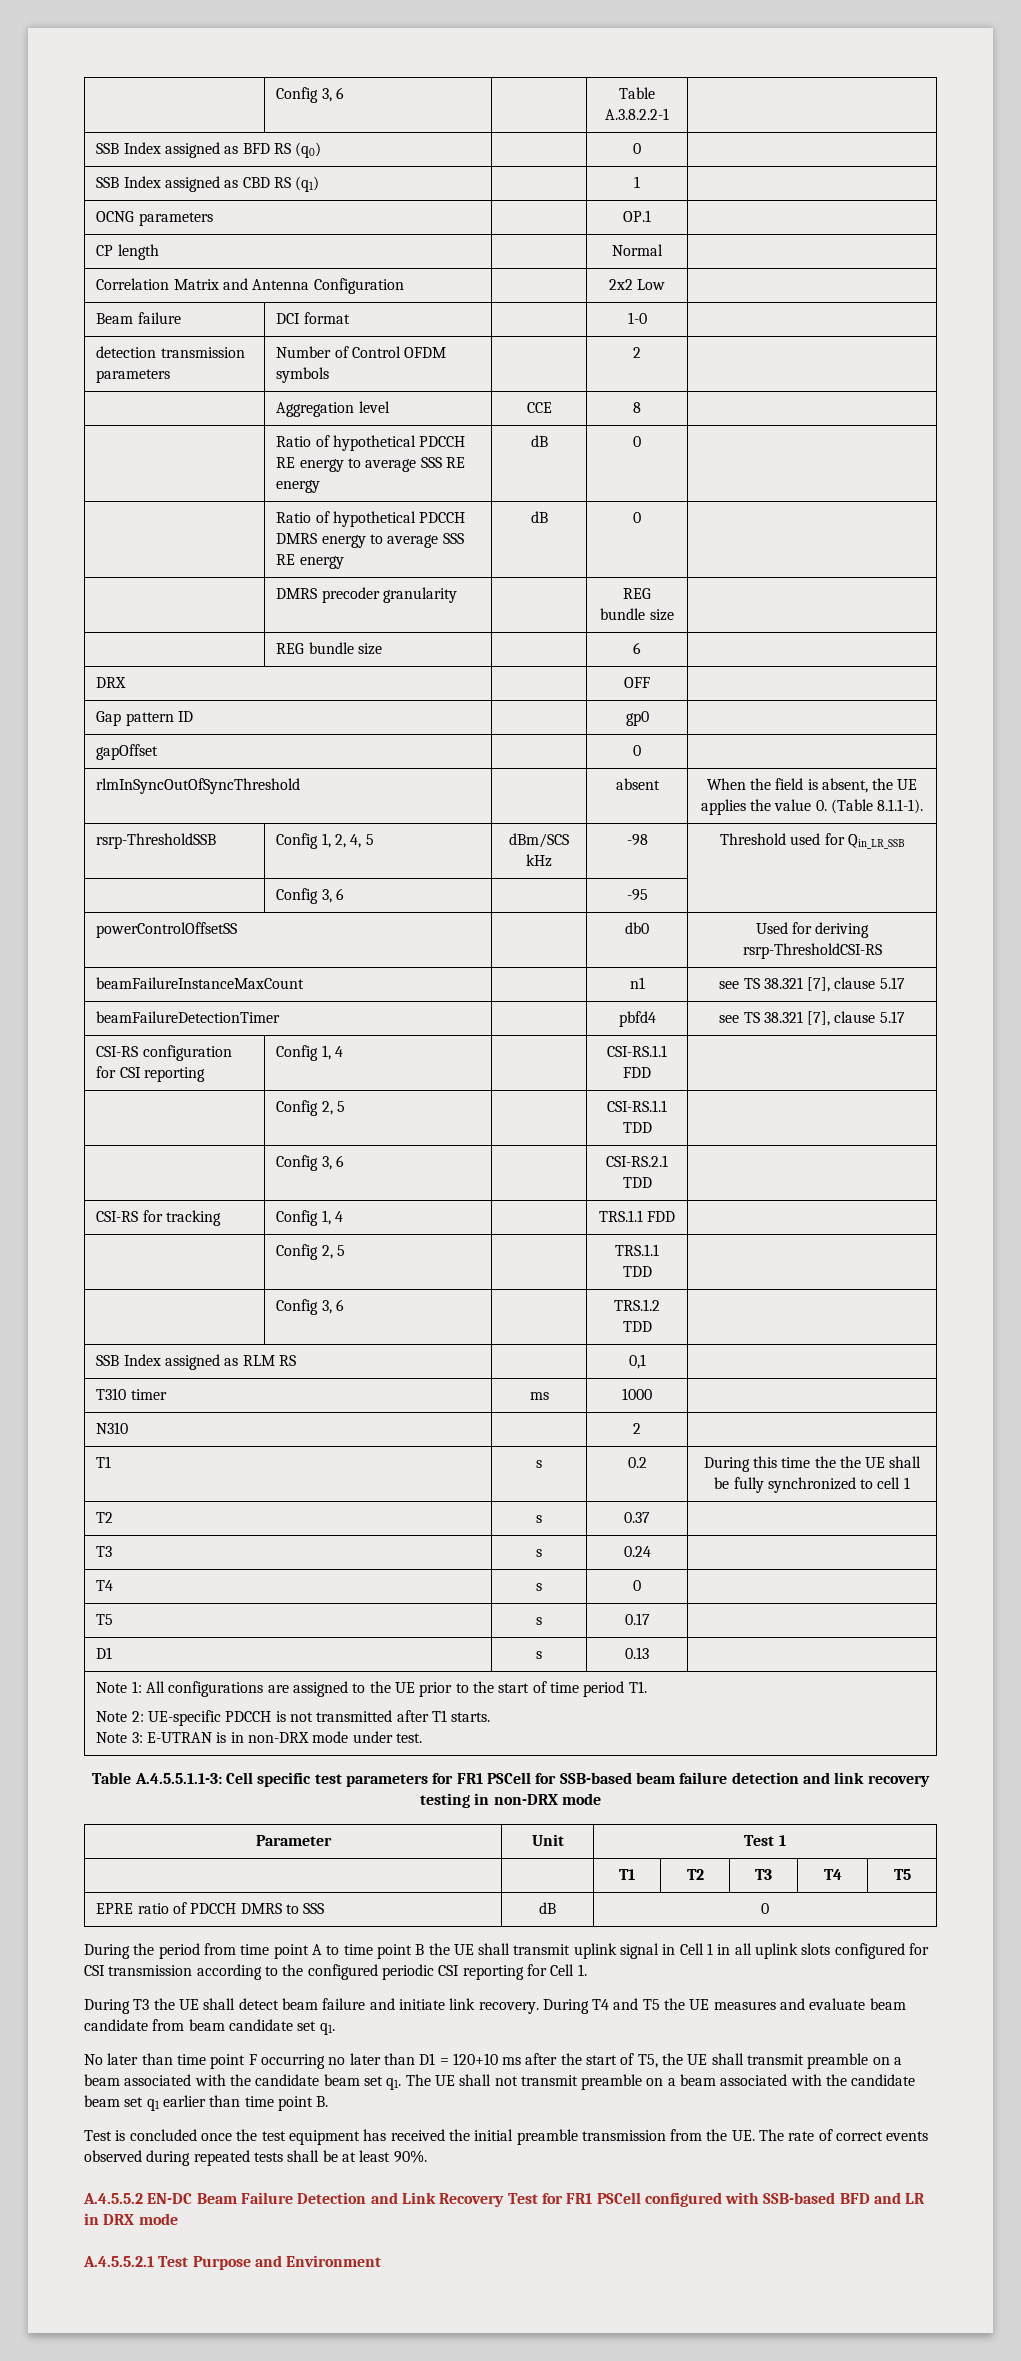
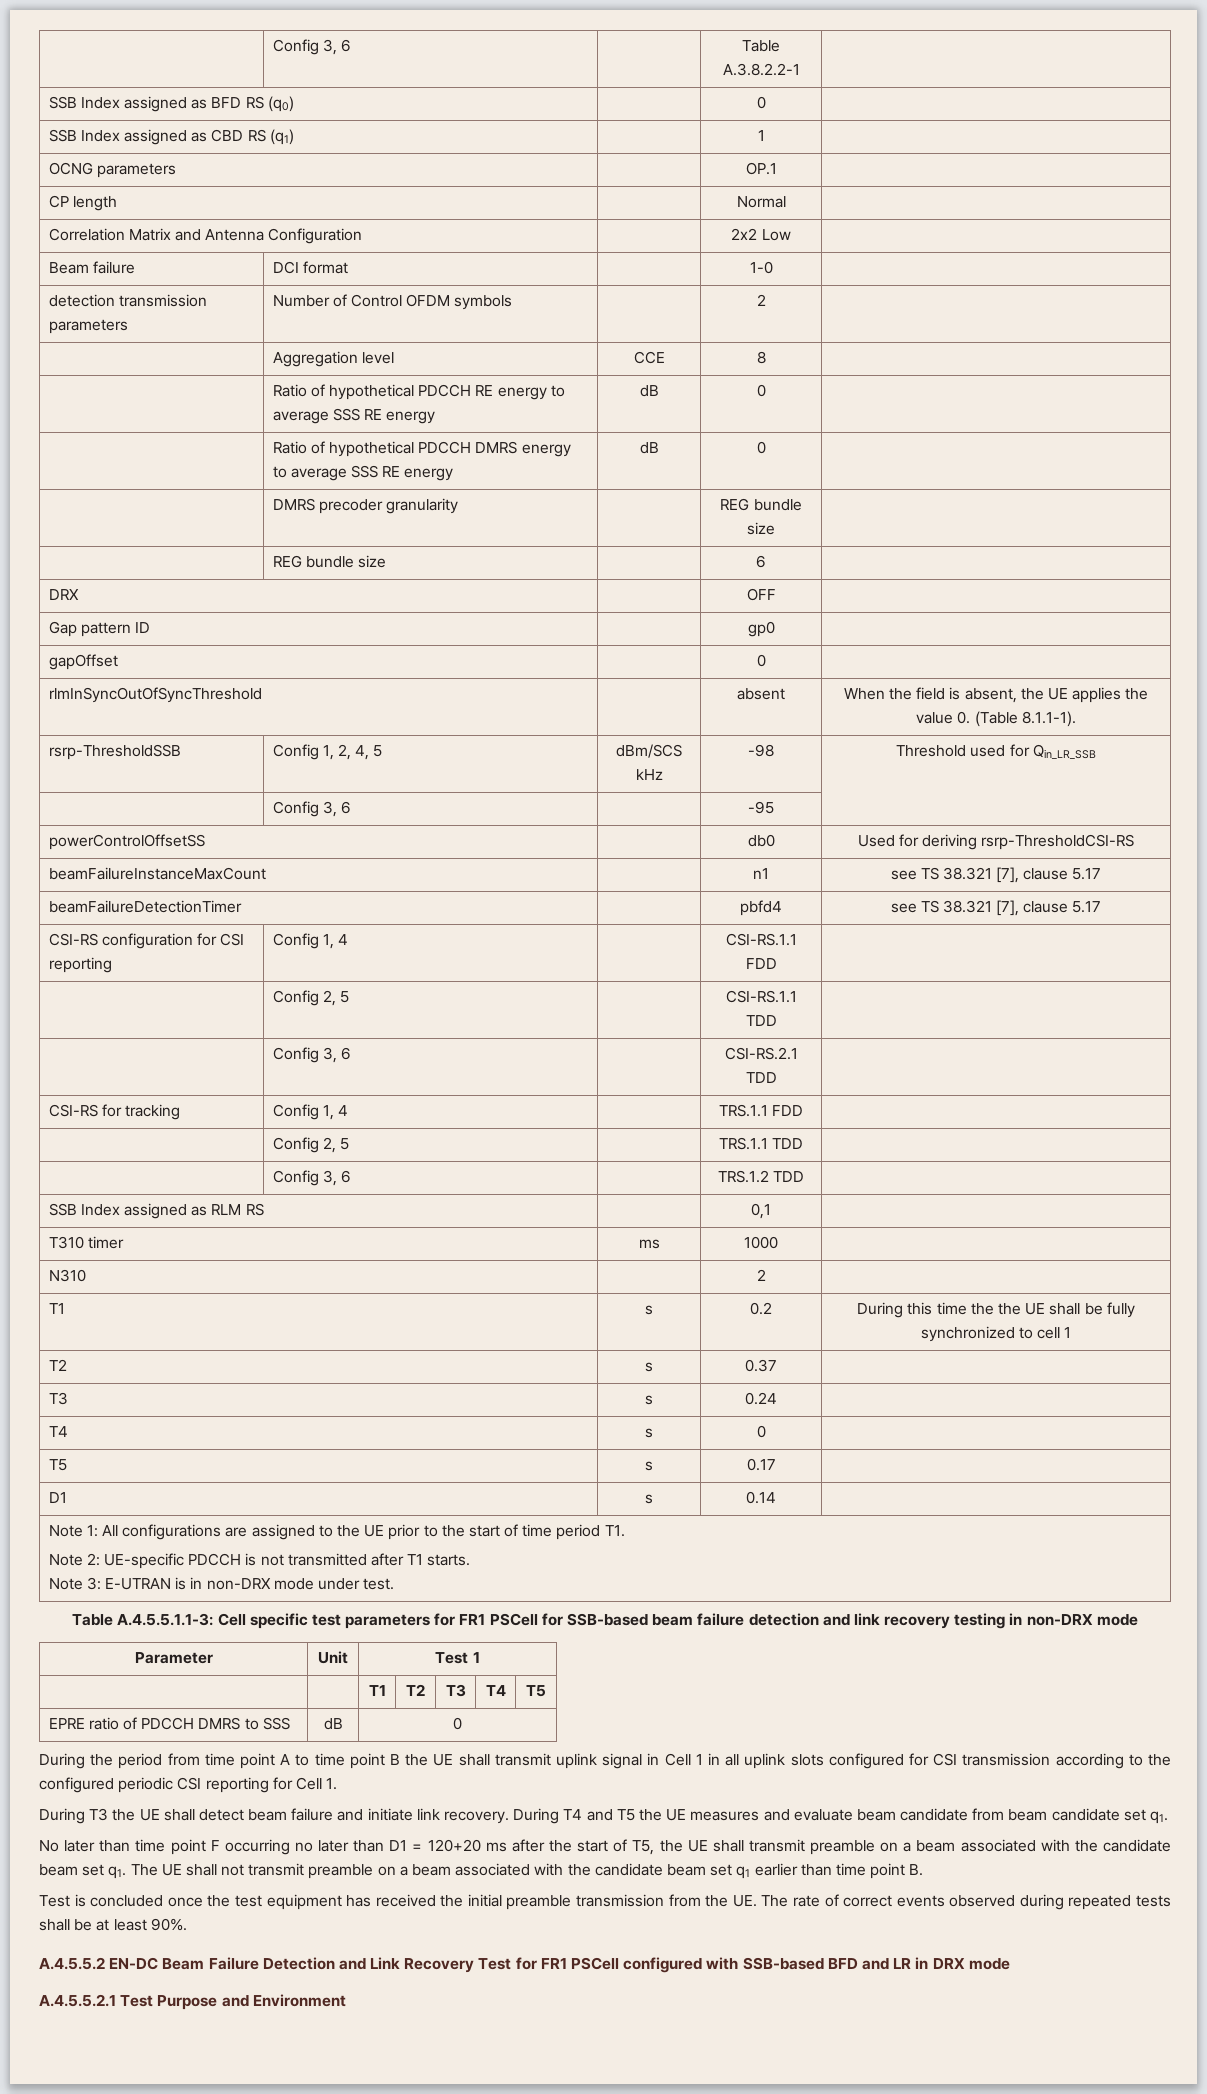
- D1 | s | 0.13 |
+ D1 | s | 0.14 |
- No later than time point F occurring no later than D1 = 120+10 ms after the start of T5, the UE shall transmit preamble on a beam associated with the candidate beam set q1.
+ No later than time point F occurring no later than D1 = 120+20 ms after the start of T5, the UE shall transmit preamble on a beam associated with the candidate beam set q1.

